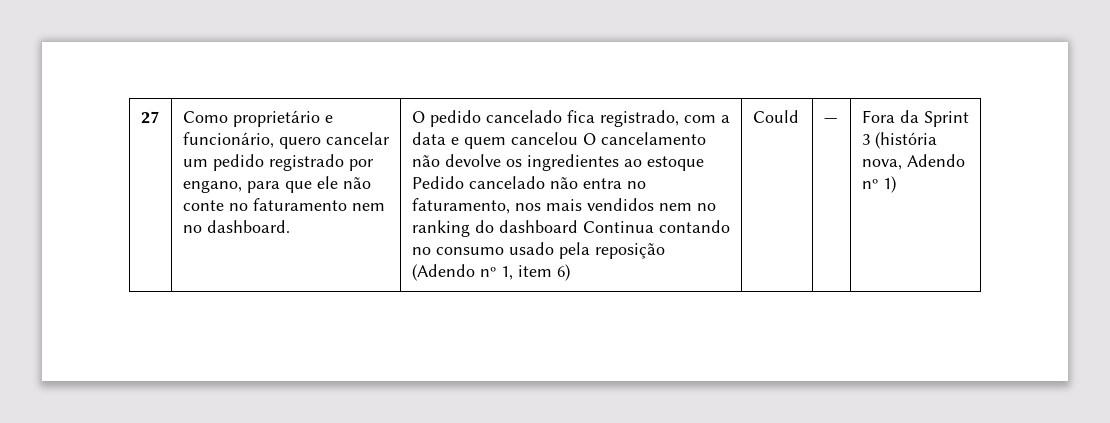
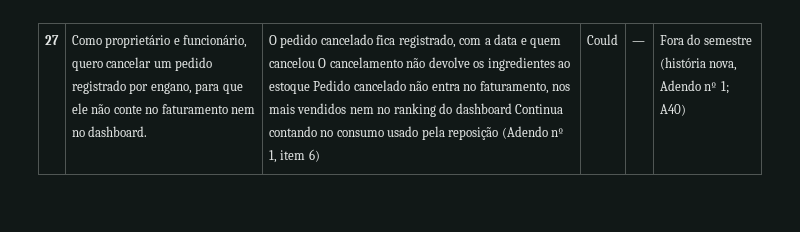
- Fora da Sprint 3 (história nova, Adendo nº 1)
+ Fora do semestre (história nova, Adendo nº 1; A40)

